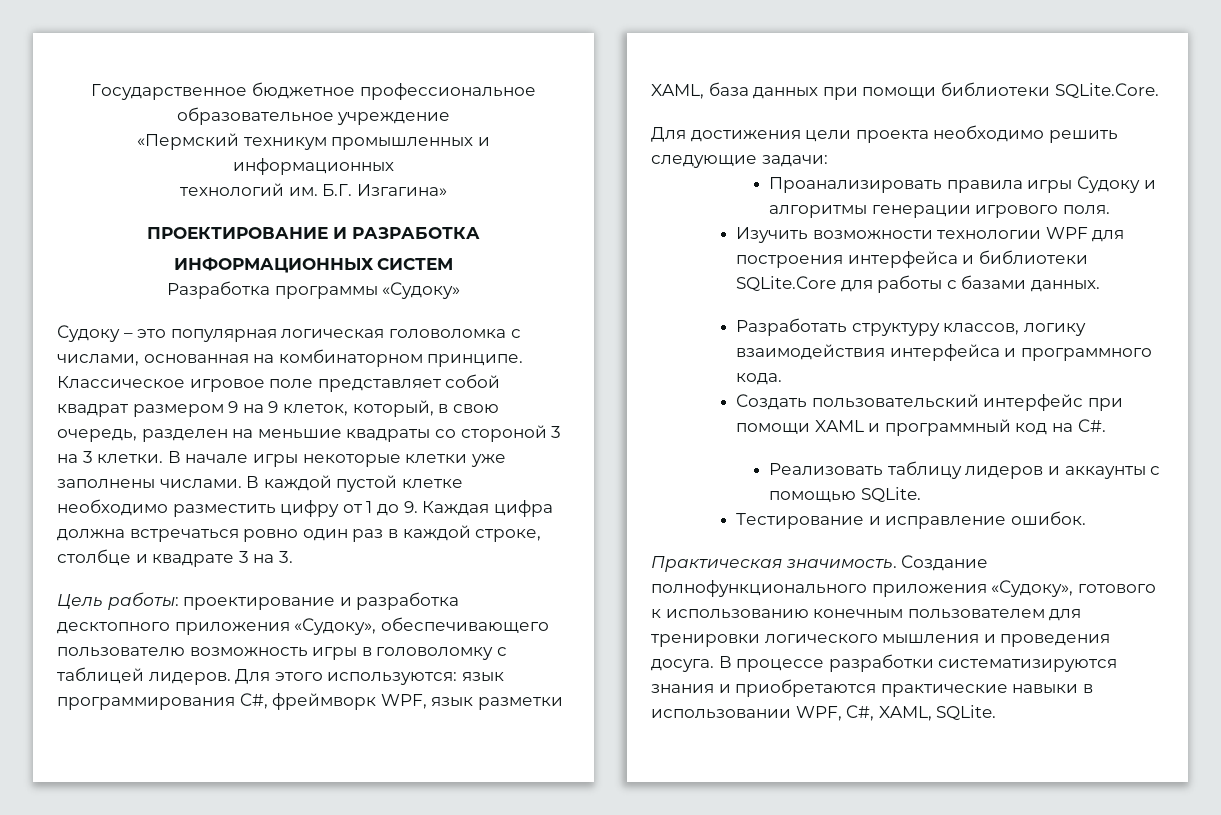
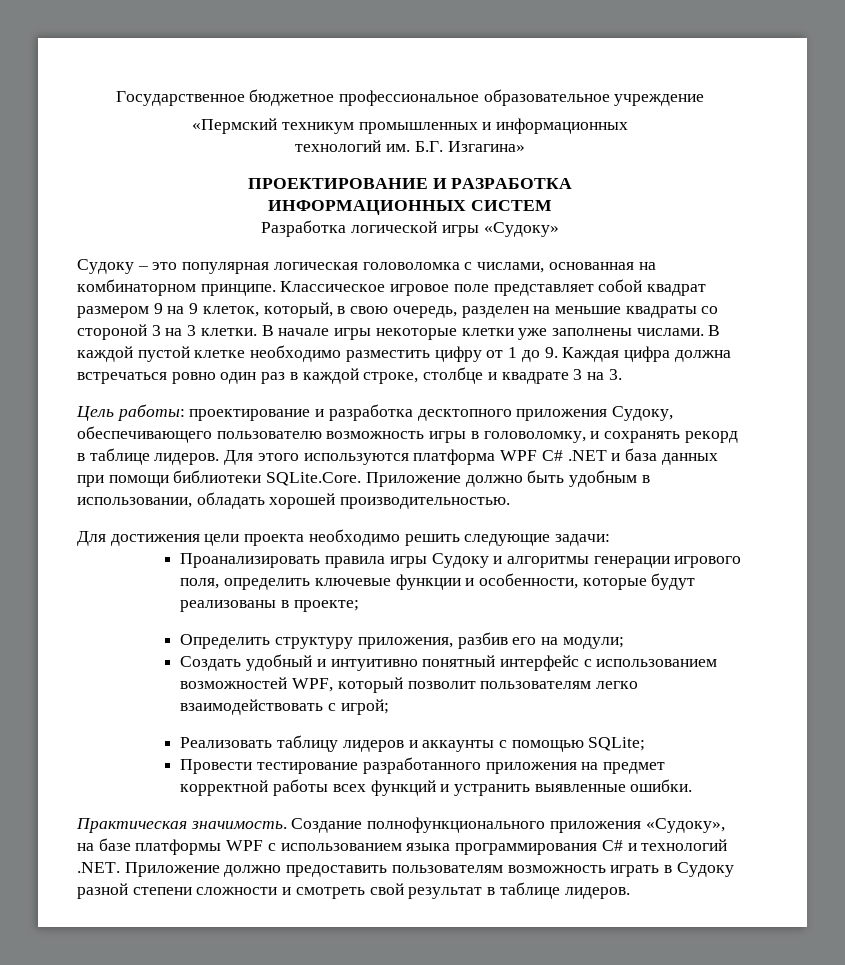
- Разработка программы «Судоку»
+ Разработка логической игры «Судоку»
- Цель работы: проектирование и разработка десктопного приложения «Судоку», обеспечивающего пользователю возможность игры в головоломку с таблицей лидеров. Для этого используются: язык программирования C#, фреймворк WPF, язык разметки XAML, база данных при помощи библиотеки SQLite.Core.
+ Цель работы: проектирование и разработка десктопного приложения Судоку, обеспечивающего пользователю возможность игры в головоломку, и сохранять рекорд в таблице лидеров. Для этого используются платформа WPF C# .NET и база данных при помощи библиотеки SQLite.Core. Приложение должно быть удобным в использовании, обладать хорошей производительностью.
- Проанализировать правила игры Судоку и алгоритмы генерации игрового поля.
- Изучить возможности технологии WPF для построения интерфейса и библиотеки SQLite.Core для работы с базами данных.
- Разработать структуру классов, логику взаимодействия интерфейса и программного кода.
- Создать пользовательский интерфейс при помощи XAML и программный код на C#.
+ Проанализировать правила игры Судоку и алгоритмы генерации игрового поля, определить ключевые функции и особенности, которые будут реализованы в проекте;
+ Определить структуру приложения, разбив его на модули;
+ Создать удобный и интуитивно понятный интерфейс с использованием возможностей WPF, который позволит пользователям легко взаимодействовать с игрой;
- Реализовать таблицу лидеров и аккаунты с помощью SQLite.
- Тестирование и исправление ошибок.
+ Реализовать таблицу лидеров и аккаунты с помощью SQLite;
+ Провести тестирование разработанного приложения на предмет корректной работы всех функций и устранить выявленные ошибки.
- Создание полнофункционального приложения «Судоку», готового к использованию конечным пользователем для тренировки логического мышления и проведения досуга. В процессе разработки систематизируются знания и приобретаются практические навыки в использовании WPF, C#, XAML, SQLite.
+ Создание полнофункционального приложения «Судоку», на базе платформы WPF с использованием языка программирования C# и технологий .NET. Приложение должно предоставить пользователям возможность играть в Судоку разной степени сложности и смотреть свой результат в таблице лидеров.

